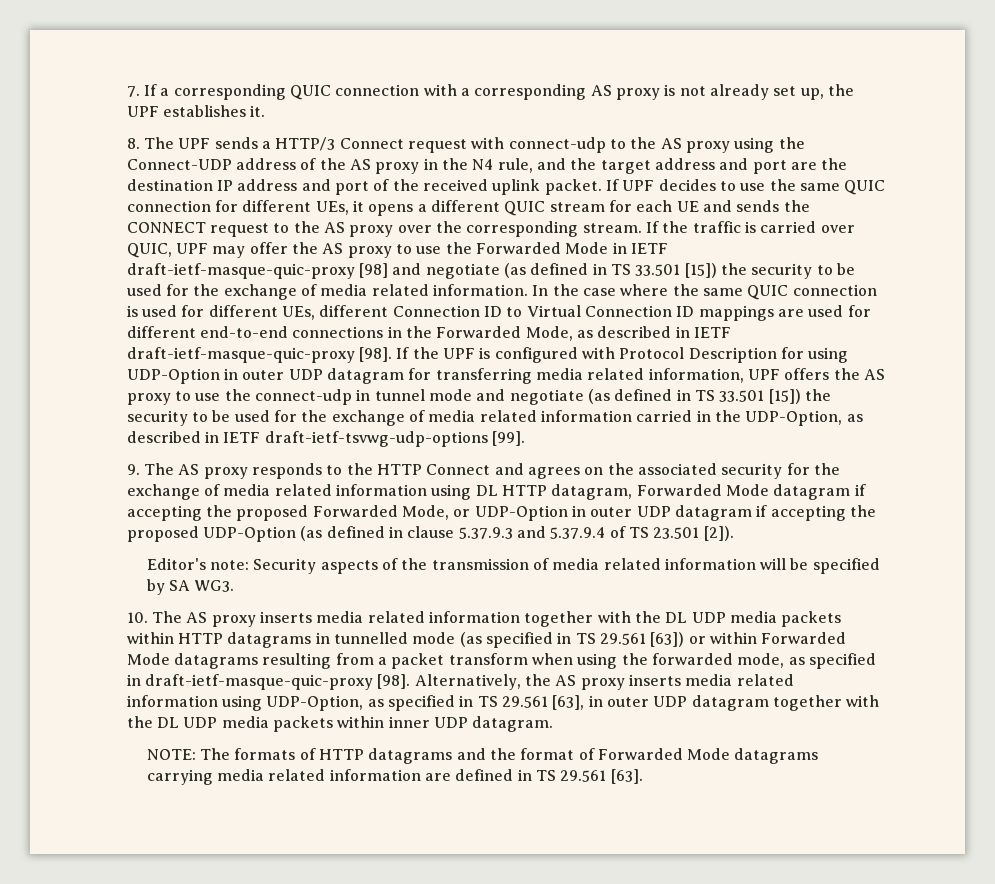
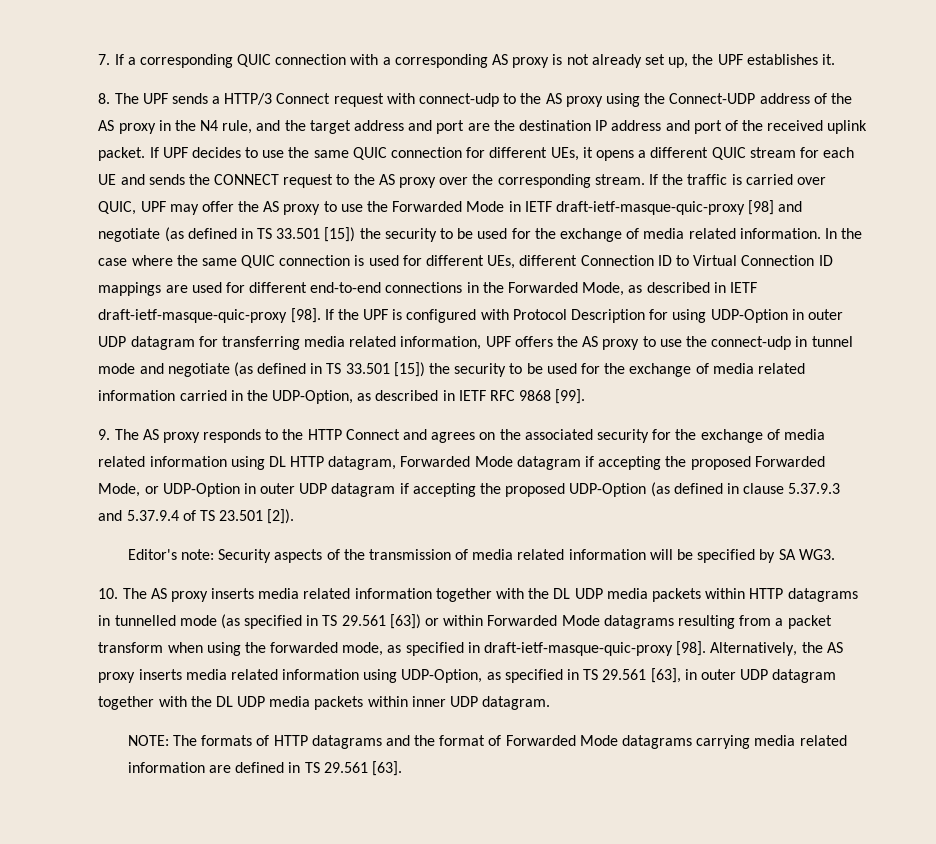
- If the UPF is configured with Protocol Description for using UDP-Option in outer UDP datagram for transferring media related information, UPF offers the AS proxy to use the connect-udp in tunnel mode and negotiate (as defined in TS 33.501 [15]) the security to be used for the exchange of media related information carried in the UDP-Option, as described in IETF draft-ietf-tsvwg-udp-options [99].
+ If the UPF is configured with Protocol Description for using UDP-Option in outer UDP datagram for transferring media related information, UPF offers the AS proxy to use the connect-udp in tunnel mode and negotiate (as defined in TS 33.501 [15]) the security to be used for the exchange of media related information carried in the UDP-Option, as described in IETF RFC 9868 [99].

